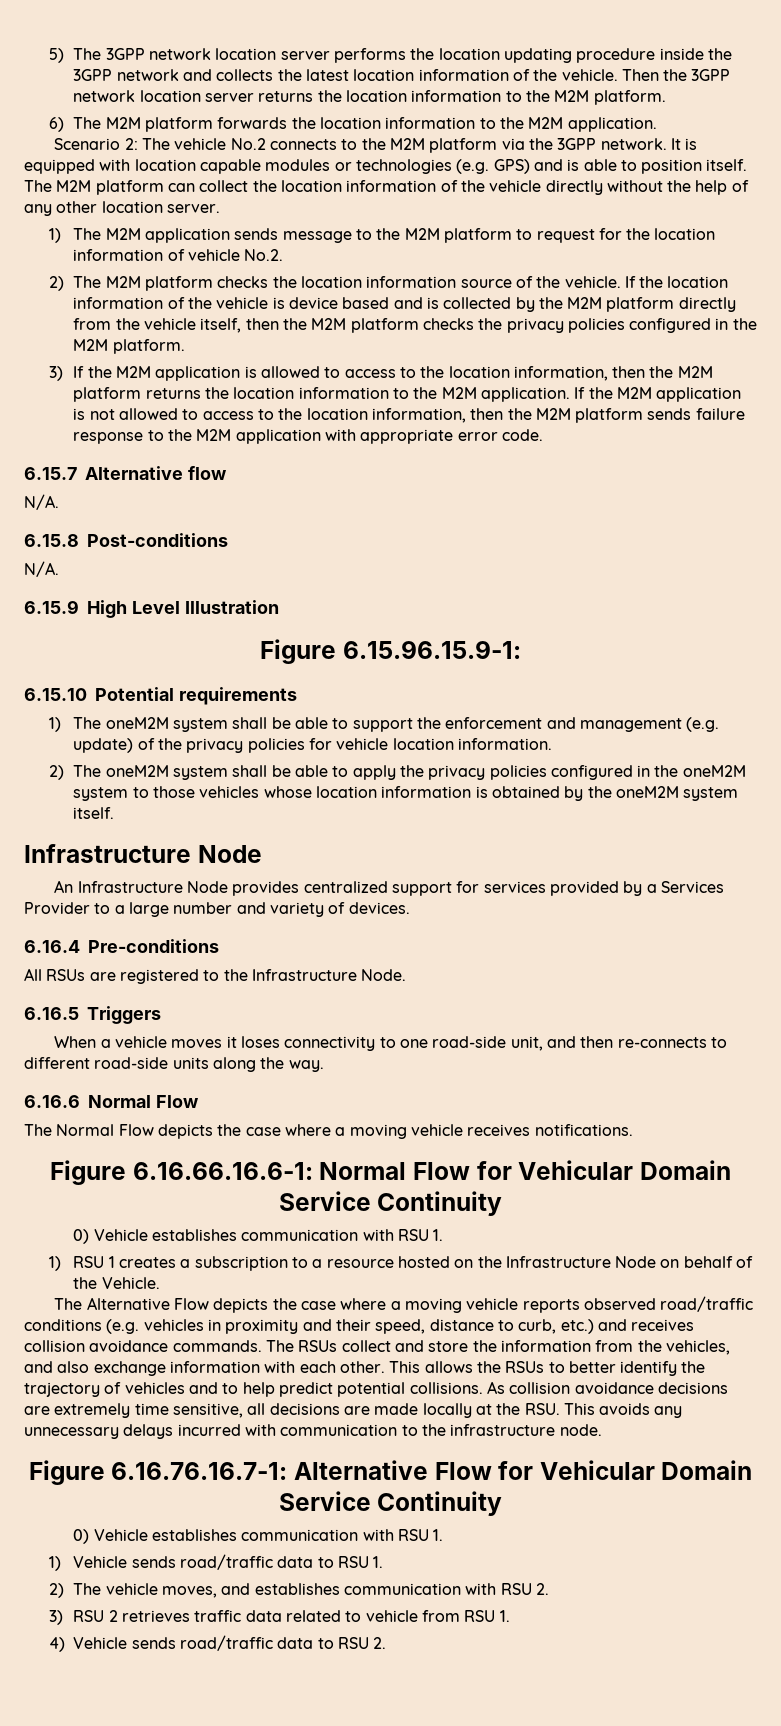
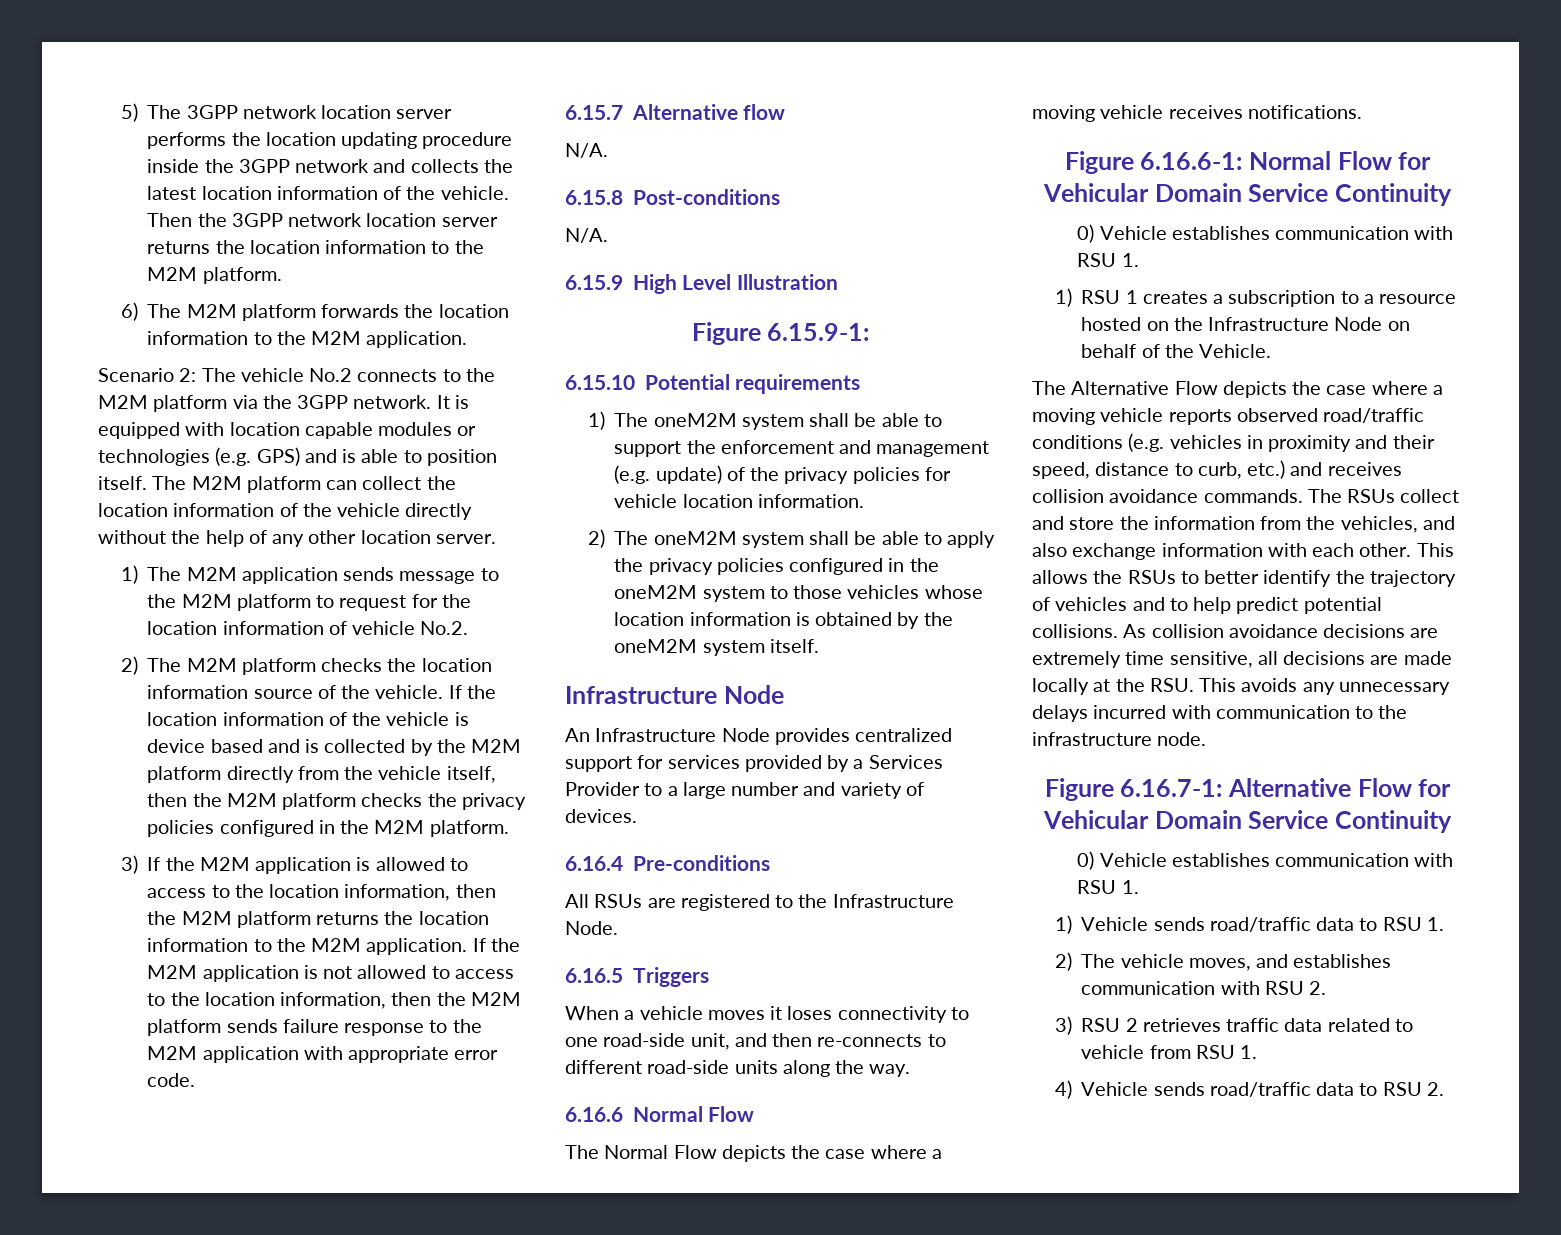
- Figure 6.15.96.15.9-1:
+ Figure 6.15.9-1:
- Figure 6.16.66.16.6-1: Normal Flow for Vehicular Domain Service Continuity
+ Figure 6.16.6-1: Normal Flow for Vehicular Domain Service Continuity
- Figure 6.16.76.16.7-1: Alternative Flow for Vehicular Domain Service Continuity
+ Figure 6.16.7-1: Alternative Flow for Vehicular Domain Service Continuity

